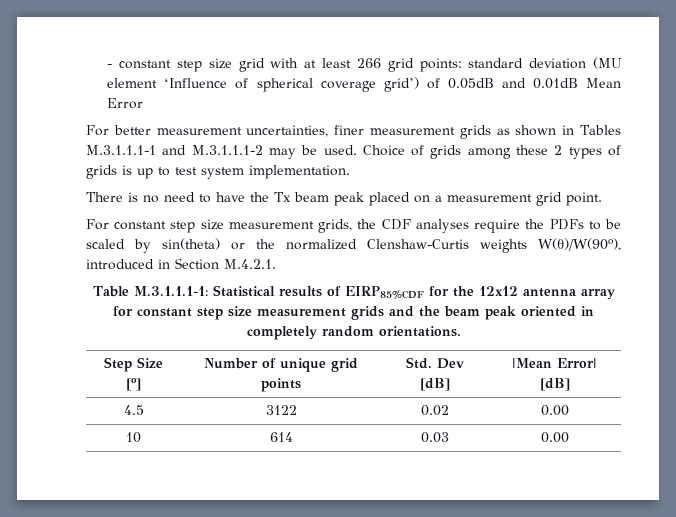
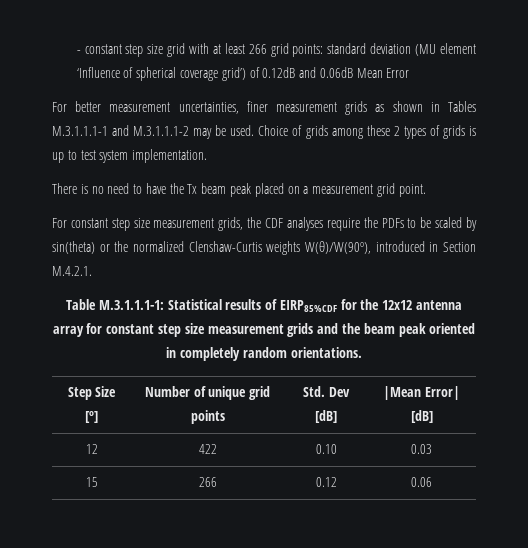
- - constant step size grid with at least 266 grid points: standard deviation (MU element ‘Influence of spherical coverage grid’) of 0.05dB and 0.01dB Mean Error
+ - constant step size grid with at least 266 grid points: standard deviation (MU element ‘Influence of spherical coverage grid’) of 0.12dB and 0.06dB Mean Error
- 4.5 | 3122 | 0.02 | 0.00
- 10 | 614 | 0.03 | 0.00
+ 12 | 422 | 0.10 | 0.03
+ 15 | 266 | 0.12 | 0.06

